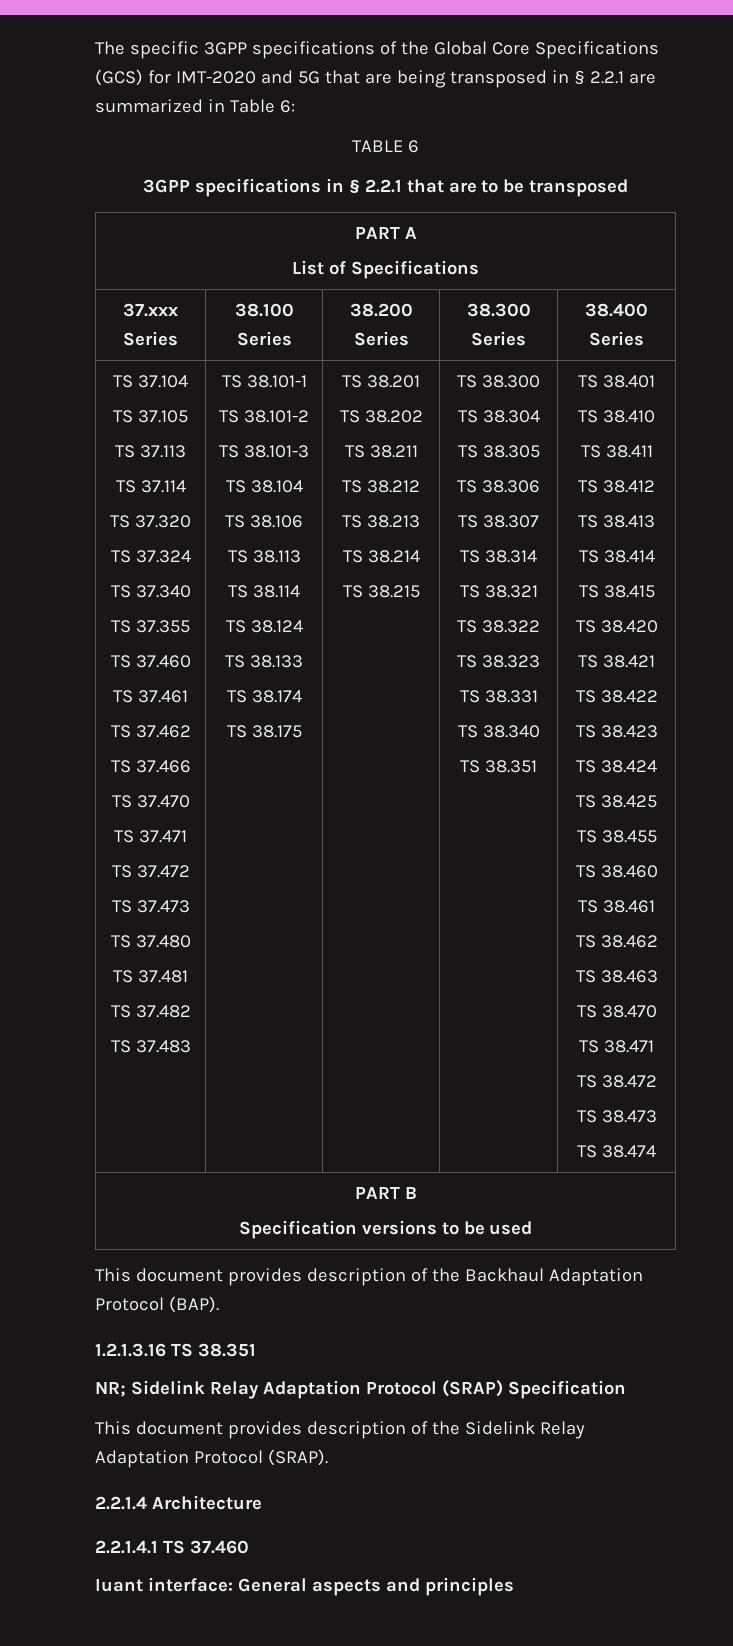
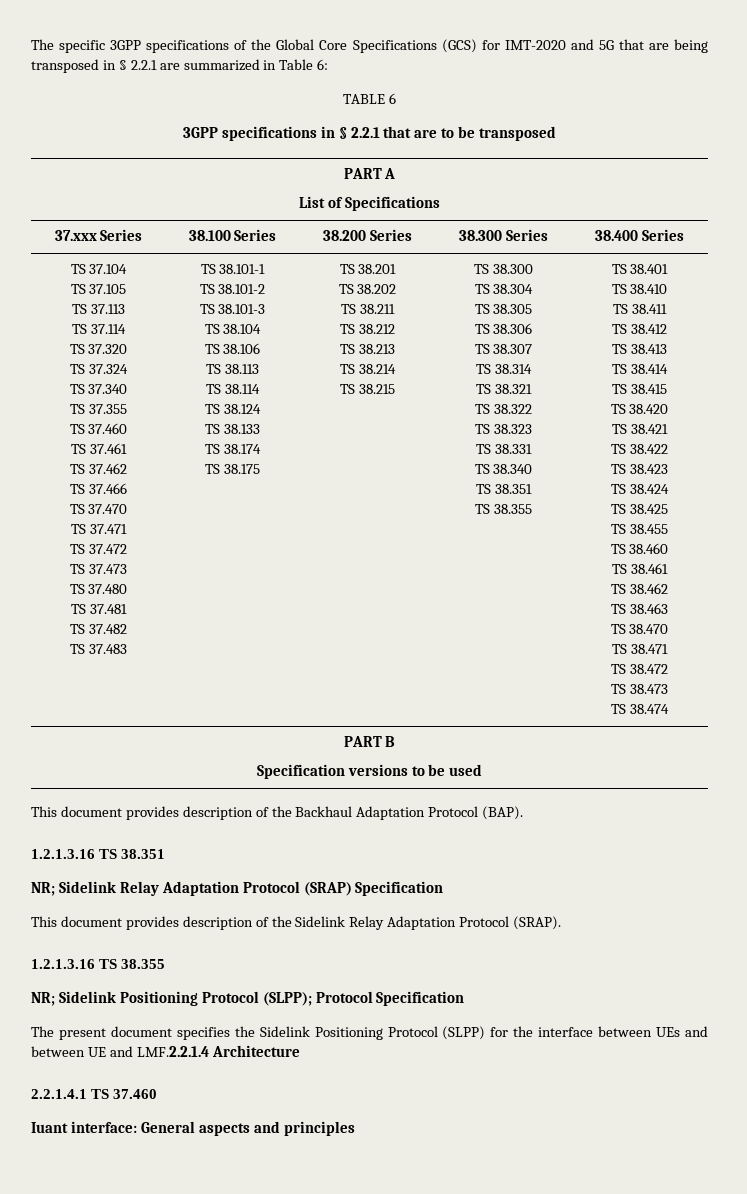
  TS 38.340
  TS 38.351
+ TS 38.355
- 2.2.1.4 Architecture
+ 1.2.1.3.16 TS 38.355
+ NR; Sidelink Positioning Protocol (SLPP); Protocol Specification
+ The present document specifies the Sidelink Positioning Protocol (SLPP) for the interface between UEs and between UE and LMF.2.2.1.4 Architecture

